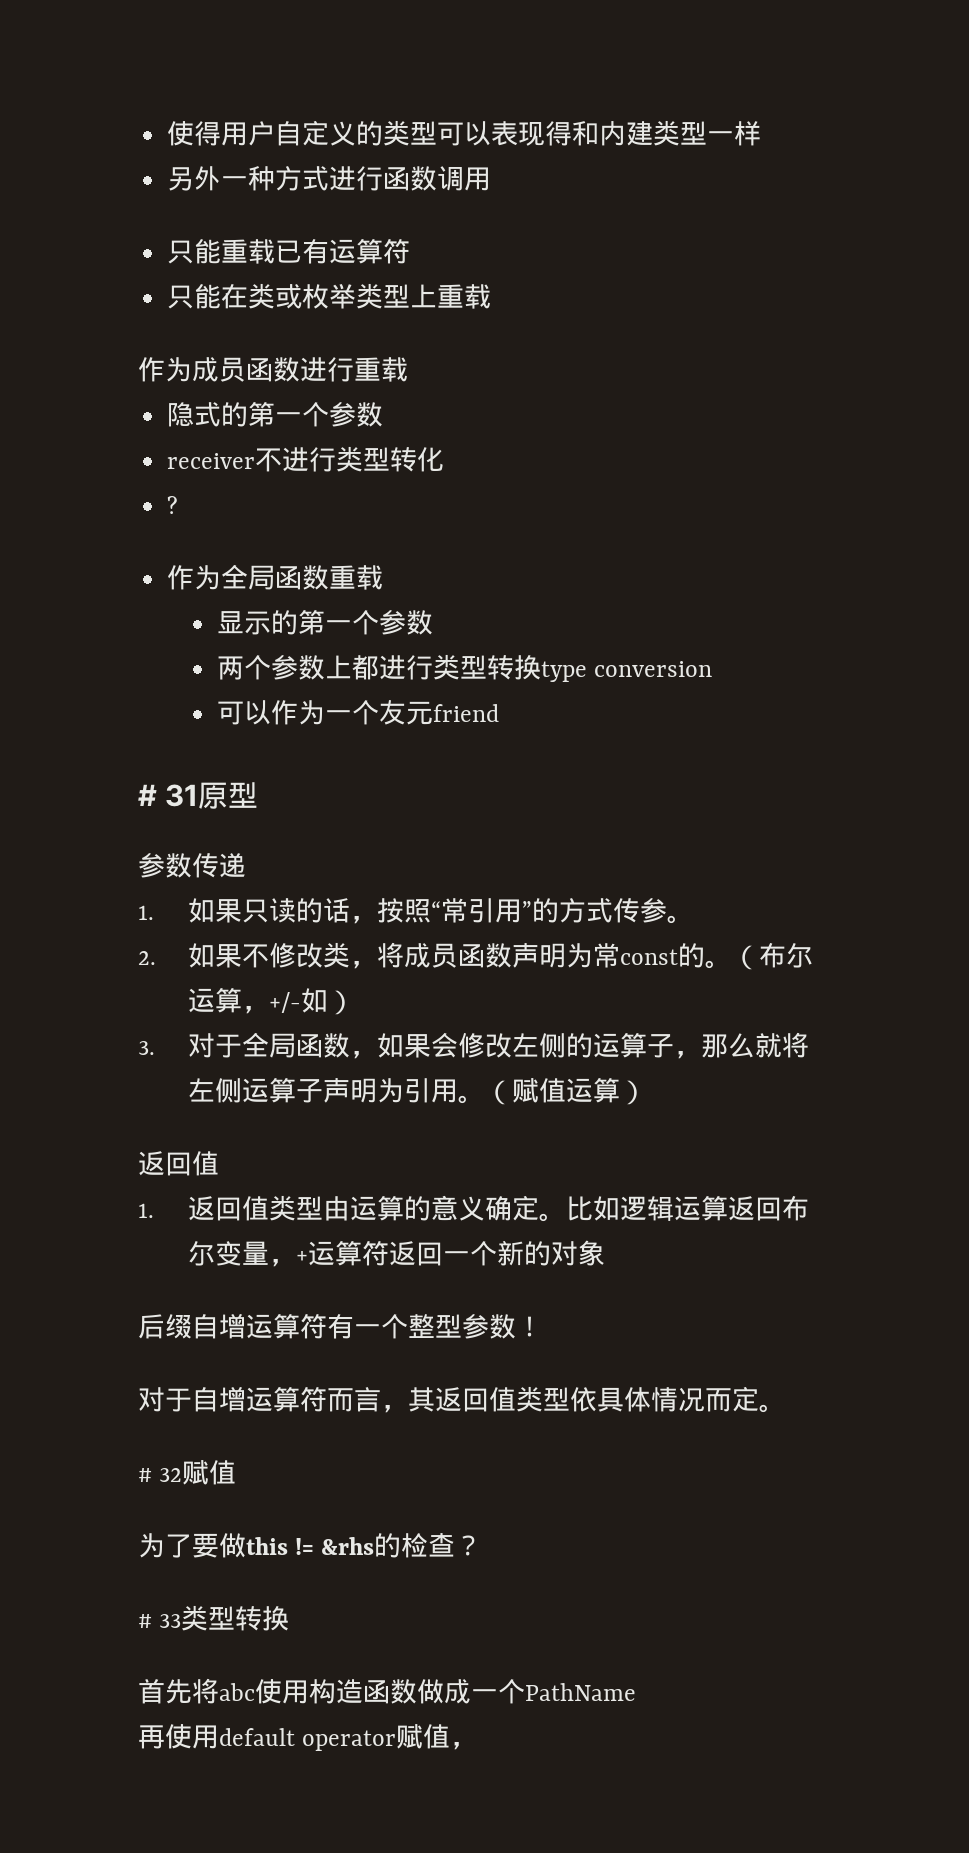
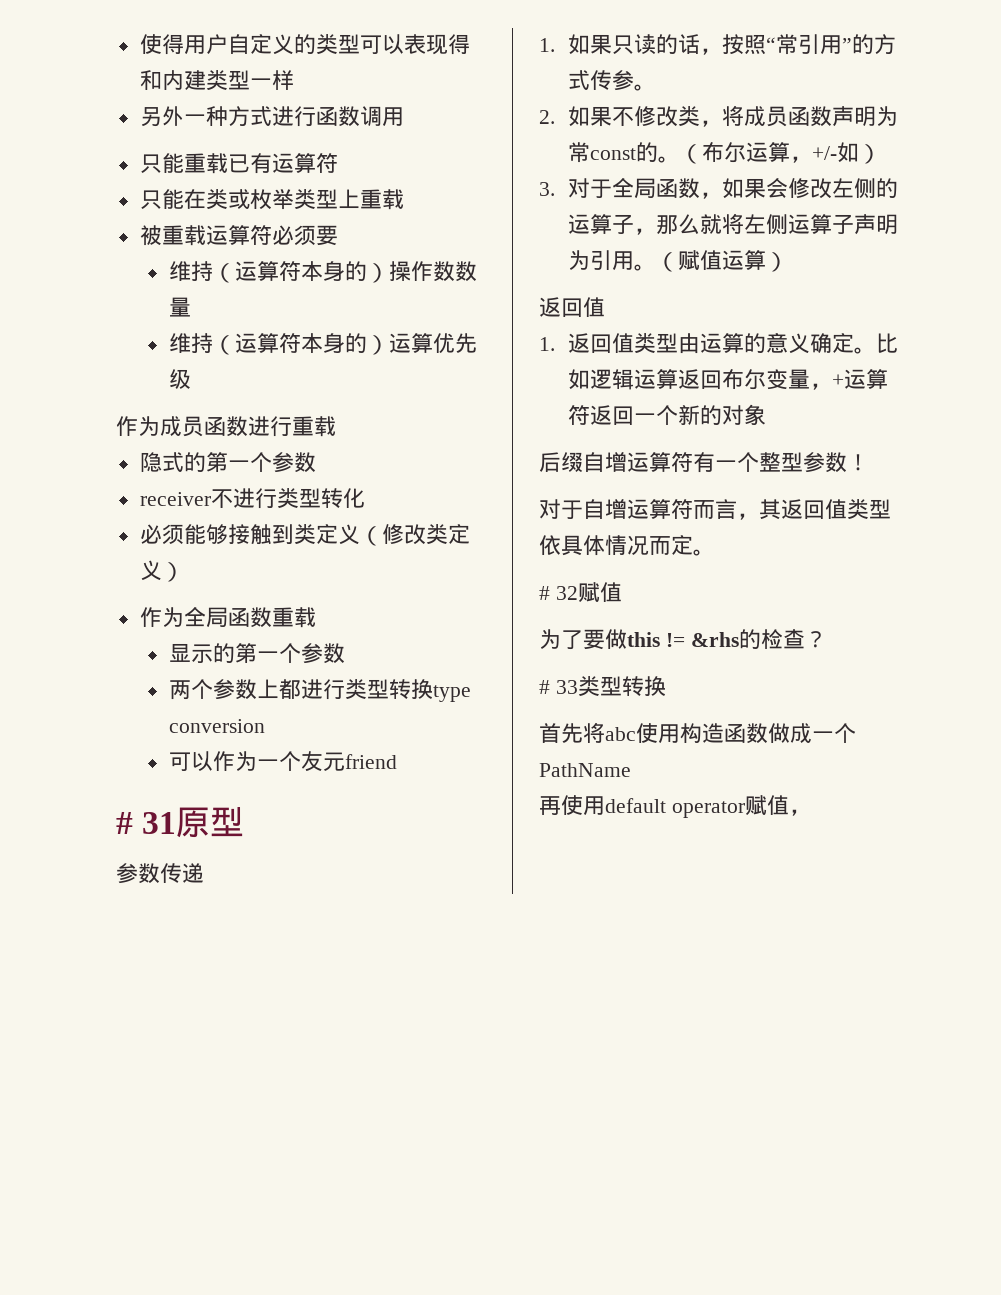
+ 被重载运算符必须要
+ 维持（运算符本身的）操作数数量
+ 维持（运算符本身的）运算优先级
  receiver不进行类型转化
- ?
+ 必须能够接触到类定义（修改类定义）

